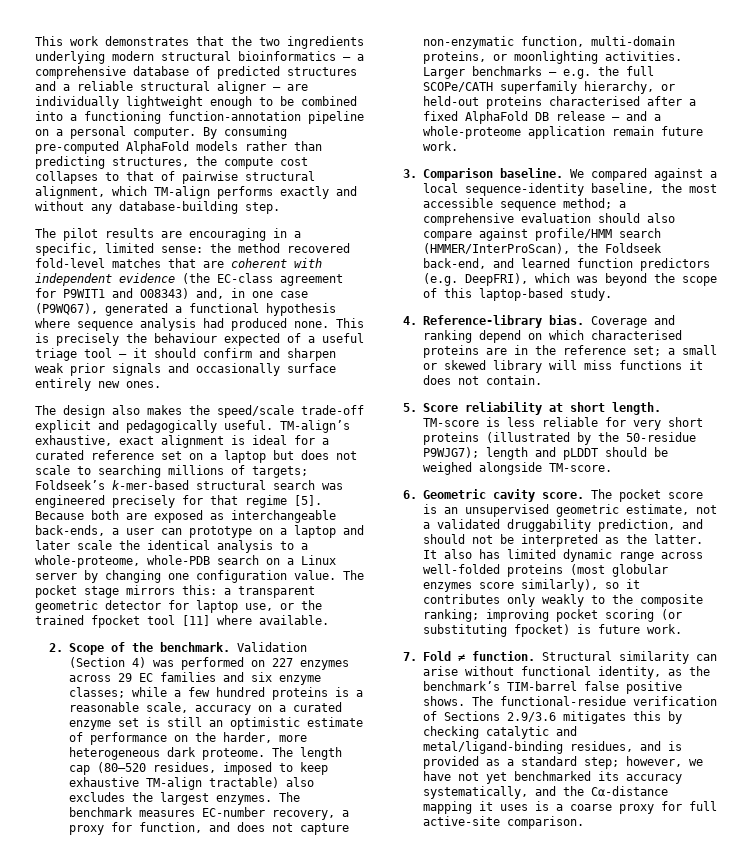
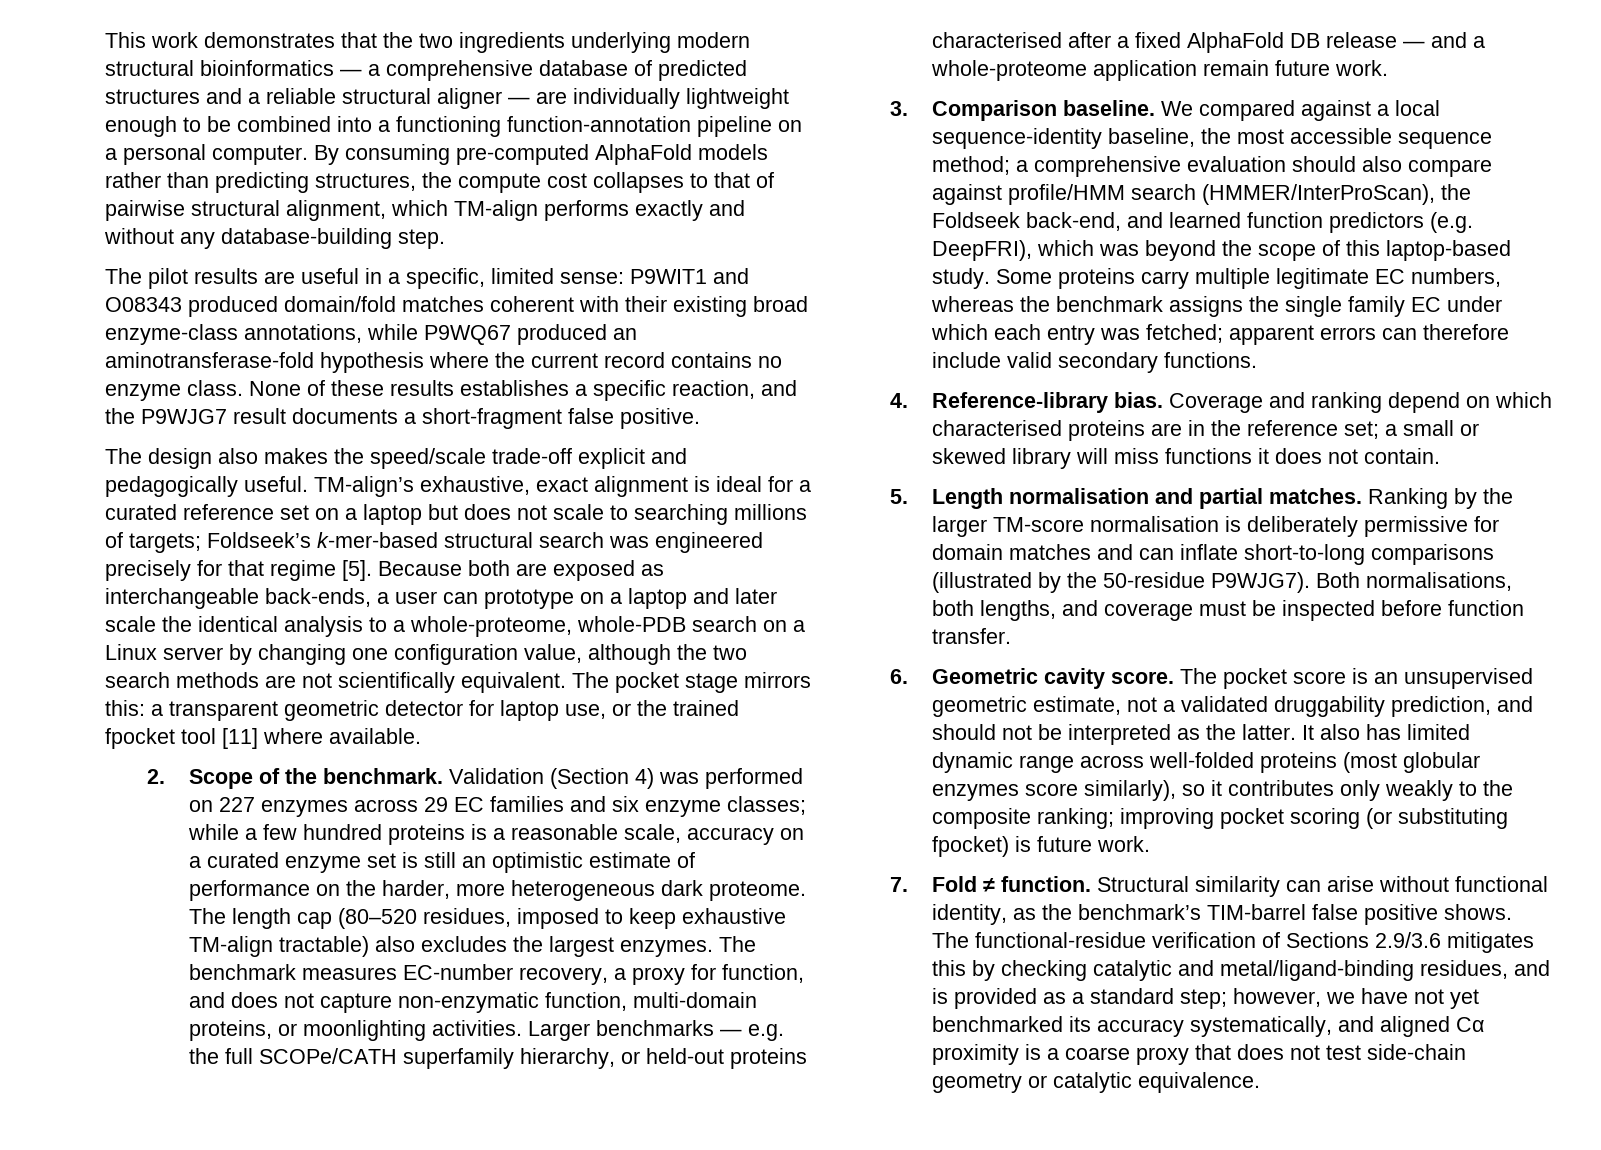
- The pilot results are encouraging in a specific, limited sense: the method recovered fold-level matches that are coherent with independent evidence (the EC-class agreement for P9WIT1 and O08343) and, in one case (P9WQ67), generated a functional hypothesis where sequence analysis had produced none. This is precisely the behaviour expected of a useful triage tool — it should confirm and sharpen weak prior signals and occasionally surface entirely new ones.
+ The pilot results are useful in a specific, limited sense: P9WIT1 and O08343 produced domain/fold matches coherent with their existing broad enzyme-class annotations, while P9WQ67 produced an aminotransferase-fold hypothesis where the current record contains no enzyme class. None of these results establishes a specific reaction, and the P9WJG7 result documents a short-fragment false positive.
- Because both are exposed as interchangeable back-ends, a user can prototype on a laptop and later scale the identical analysis to a whole-proteome, whole-PDB search on a Linux server by changing one configuration value.
+ Because both are exposed as interchangeable back-ends, a user can prototype on a laptop and later scale the identical analysis to a whole-proteome, whole-PDB search on a Linux server by changing one configuration value, although the two search methods are not scientifically equivalent.
+ Some proteins carry multiple legitimate EC numbers, whereas the benchmark assigns the single family EC under which each entry was fetched; apparent errors can therefore include valid secondary functions.
- 5. Score reliability at short length. TM-score is less reliable for very short proteins (illustrated by the 50-residue P9WJG7); length and pLDDT should be weighed alongside TM-score.
+ 5. Length normalisation and partial matches. Ranking by the larger TM-score normalisation is deliberately permissive for domain matches and can inflate short-to-long comparisons (illustrated by the 50-residue P9WJG7). Both normalisations, both lengths, and coverage must be inspected before function transfer.
- The functional-residue verification of Sections 2.9/3.6 mitigates this by checking catalytic and metal/ligand-binding residues, and is provided as a standard step; however, we have not yet benchmarked its accuracy systematically, and the Cα-distance mapping it uses is a coarse proxy for full active-site comparison.
+ The functional-residue verification of Sections 2.9/3.6 mitigates this by checking catalytic and metal/ligand-binding residues, and is provided as a standard step; however, we have not yet benchmarked its accuracy systematically, and aligned Cα proximity is a coarse proxy that does not test side-chain geometry or catalytic equivalence.

